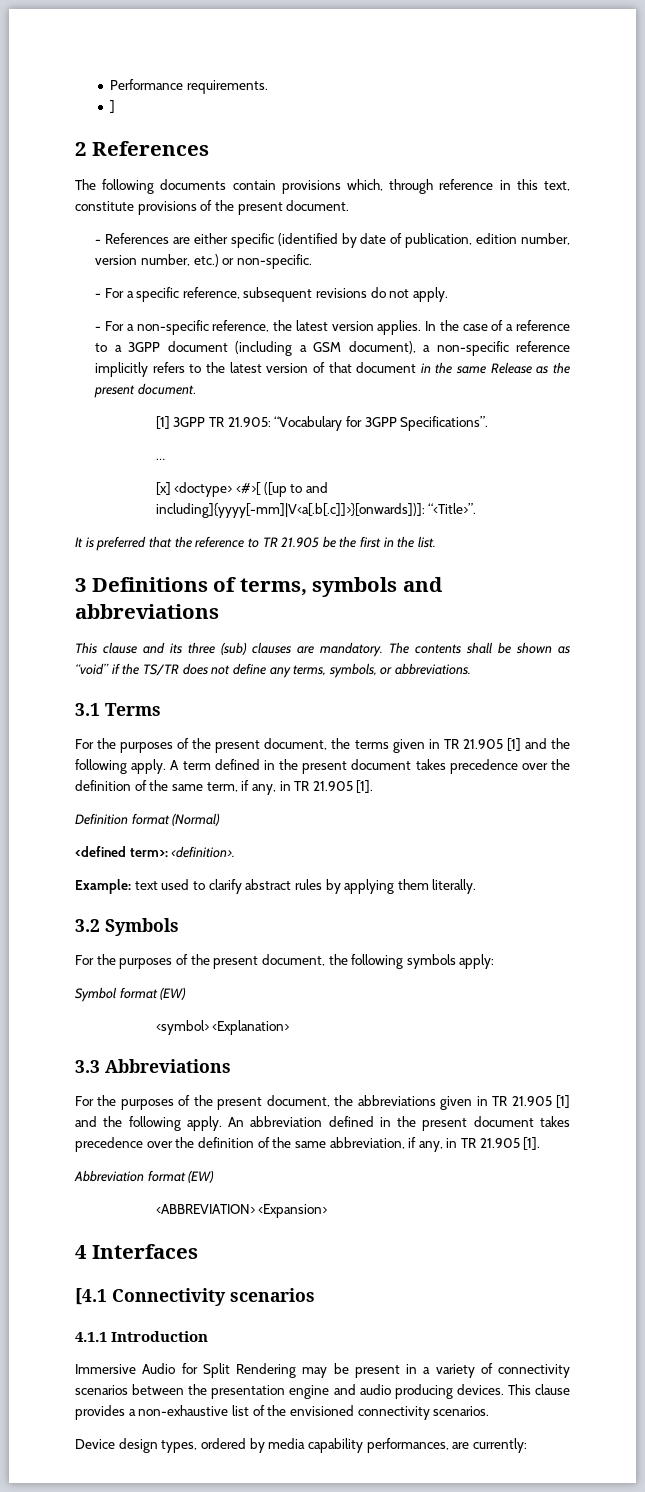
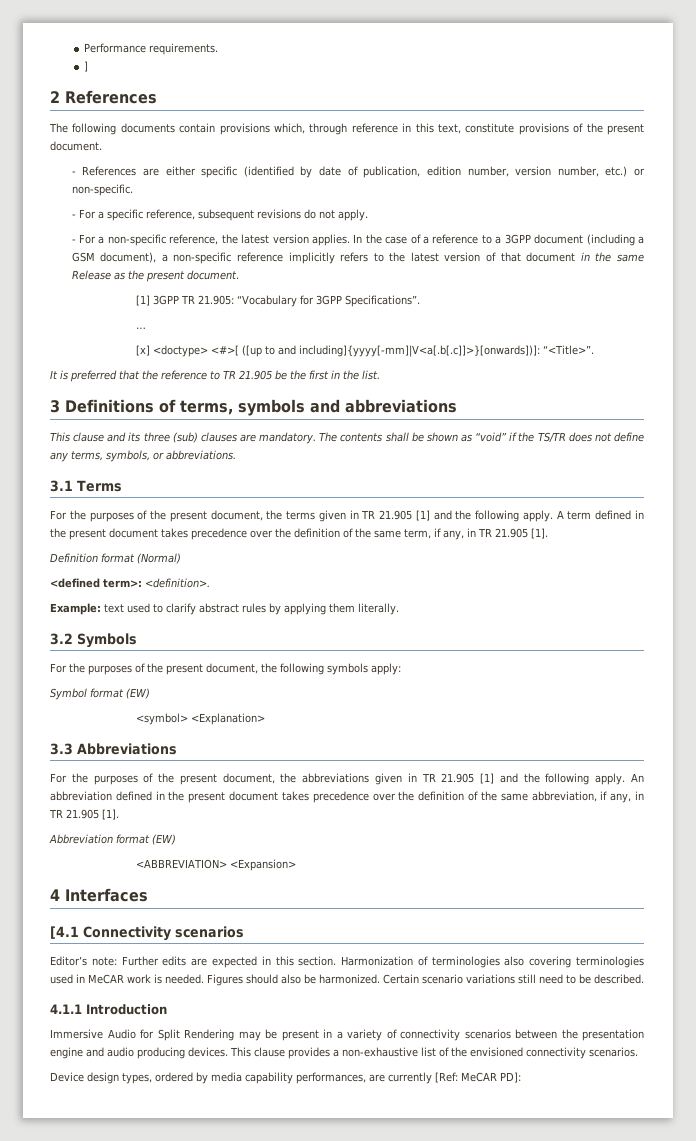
+ Editor’s note: Further edits are expected in this section. Harmonization of terminologies also covering terminologies used in MeCAR work is needed. Figures should also be harmonized. Certain scenario variations still need to be described.
- Device design types, ordered by media capability performances, are currently:
+ Device design types, ordered by media capability performances, are currently [Ref: MeCAR PD]:

